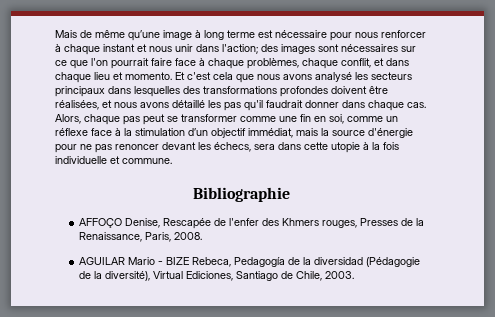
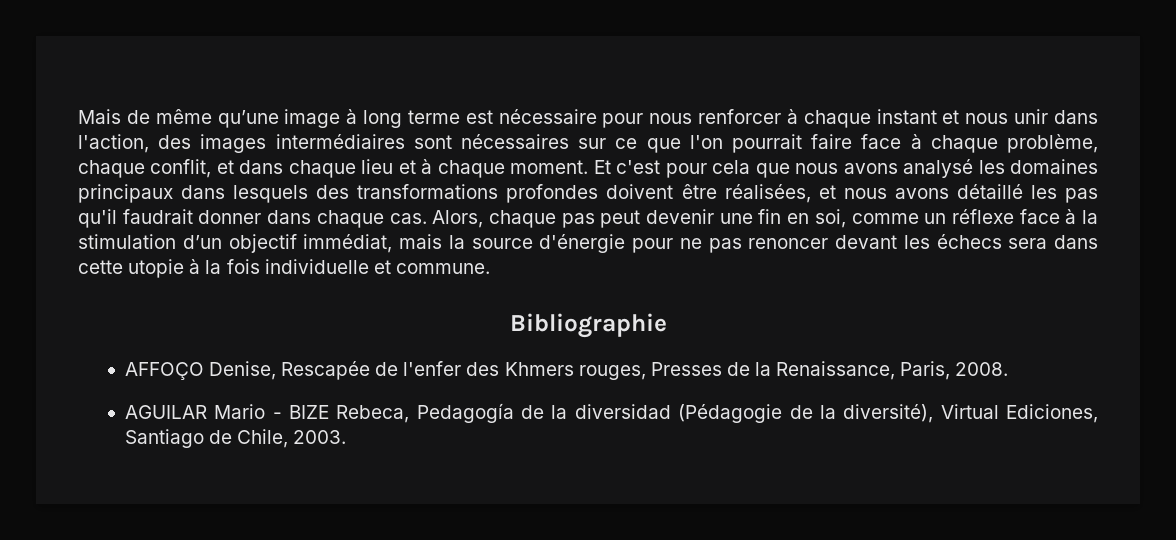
- Mais de même qu’une image à long terme est nécessaire pour nous renforcer à chaque instant et nous unir dans l'action; des images sont nécessaires sur ce que l'on pourrait faire face à chaque problèmes, chaque conflit, et dans chaque lieu et momento.
+ Mais de même qu’une image à long terme est nécessaire pour nous renforcer à chaque instant et nous unir dans l'action, des images intermédiaires sont nécessaires sur ce que l'on pourrait faire face à chaque problème, chaque conflit, et dans chaque lieu et à chaque moment.
- Et c'est cela que nous avons analysé les secteurs principaux dans lesquelles des transformations profondes doivent être réalisées, et nous avons détaillé les pas qu'il faudrait donner dans chaque cas.
+ Et c'est pour cela que nous avons analysé les domaines principaux dans lesquels des transformations profondes doivent être réalisées, et nous avons détaillé les pas qu'il faudrait donner dans chaque cas.
- Alors, chaque pas peut se transformer comme une fin en soi, comme un réflexe face à la stimulation d’un objectif immédiat, mais la source d'énergie pour ne pas renoncer devant les échecs, sera dans cette utopie à la fois individuelle et commune.
+ Alors, chaque pas peut devenir une fin en soi, comme un réflexe face à la stimulation d’un objectif immédiat, mais la source d'énergie pour ne pas renoncer devant les échecs sera dans cette utopie à la fois individuelle et commune.

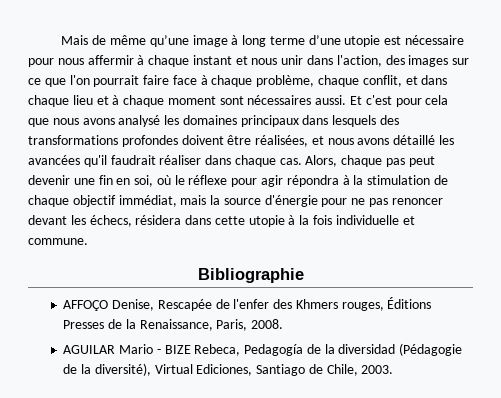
- Mais de même qu’une image à long terme est nécessaire pour nous renforcer à chaque instant et nous unir dans l'action, des images intermédiaires sont nécessaires sur ce que l'on pourrait faire face à chaque problème, chaque conflit, et dans chaque lieu et à chaque moment.
+ Mais de même qu’une image à long terme d’une utopie est nécessaire pour nous affermir à chaque instant et nous unir dans l'action, des images sur ce que l'on pourrait faire face à chaque problème, chaque conflit, et dans chaque lieu et à chaque moment sont nécessaires aussi.
- Et c'est pour cela que nous avons analysé les domaines principaux dans lesquels des transformations profondes doivent être réalisées, et nous avons détaillé les pas qu'il faudrait donner dans chaque cas.
+ Et c'est pour cela que nous avons analysé les domaines principaux dans lesquels des transformations profondes doivent être réalisées, et nous avons détaillé les avancées qu'il faudrait réaliser dans chaque cas.
- Alors, chaque pas peut devenir une fin en soi, comme un réflexe face à la stimulation d’un objectif immédiat, mais la source d'énergie pour ne pas renoncer devant les échecs sera dans cette utopie à la fois individuelle et commune.
+ Alors, chaque pas peut devenir une fin en soi, où le réflexe pour agir répondra à la stimulation de chaque objectif immédiat, mais la source d'énergie pour ne pas renoncer devant les échecs, résidera dans cette utopie à la fois individuelle et commune.
- AFFOÇO Denise, Rescapée de l'enfer des Khmers rouges, Presses de la Renaissance, Paris, 2008.
+ AFFOÇO Denise, Rescapée de l'enfer des Khmers rouges, Éditions Presses de la Renaissance, Paris, 2008.

